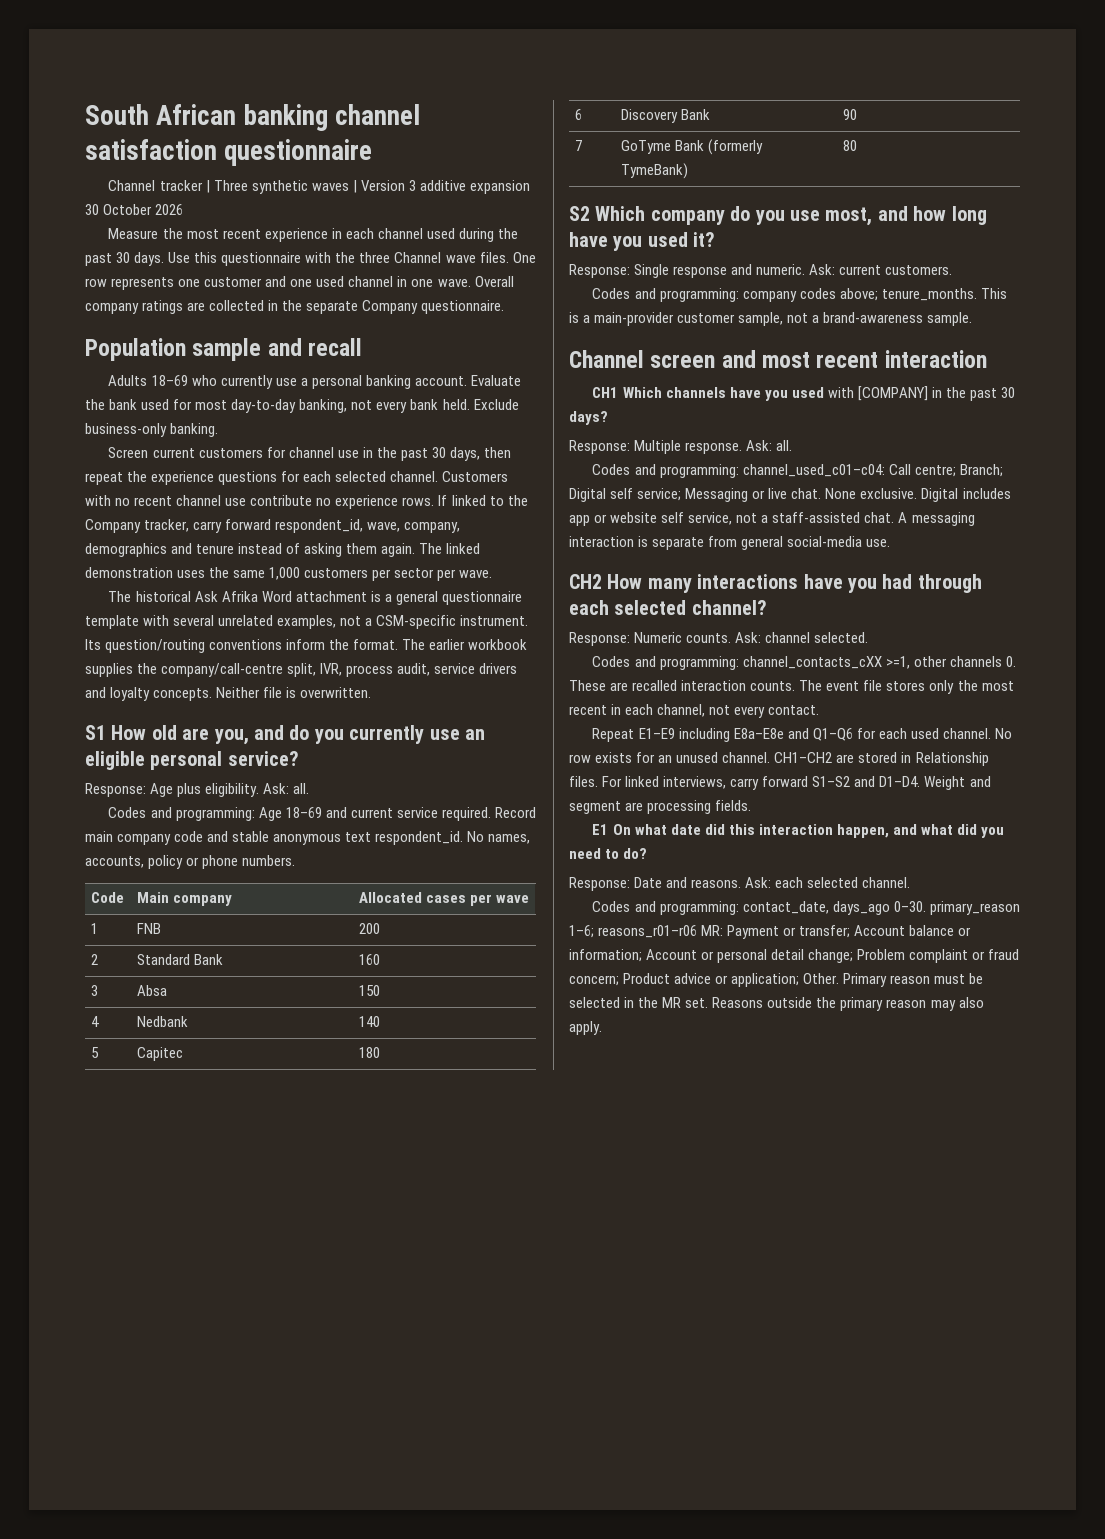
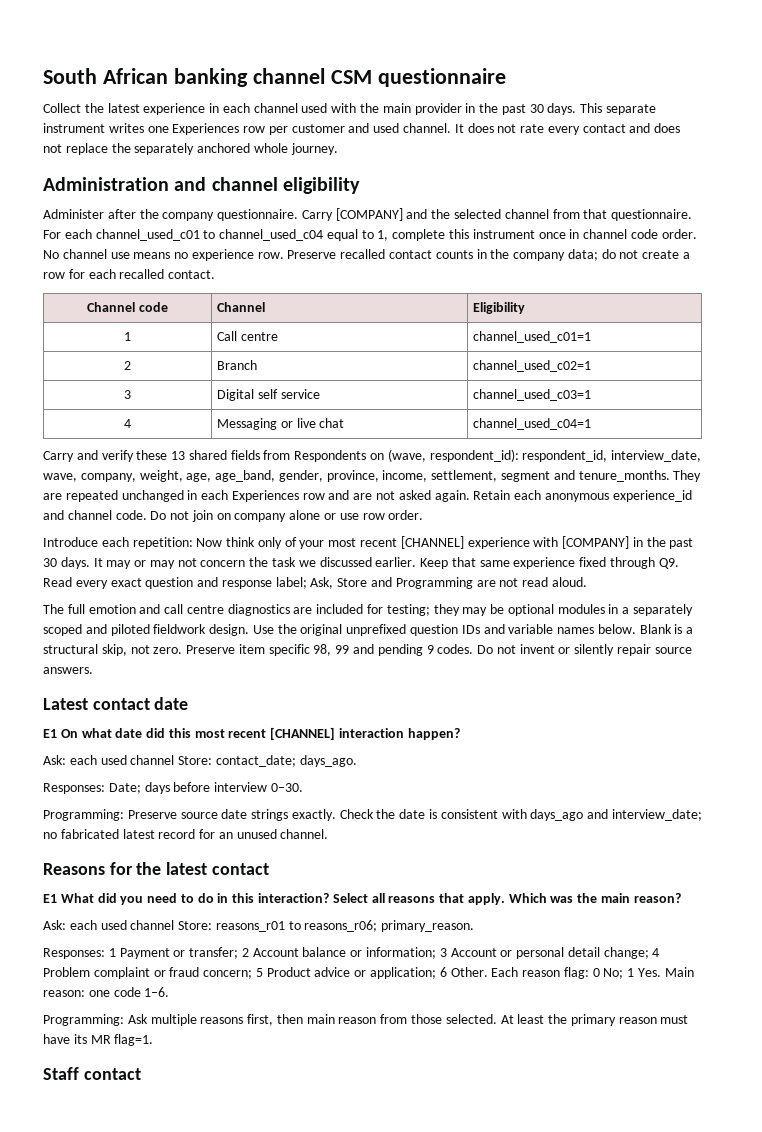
- South African banking channel satisfaction questionnaire
+ South African banking channel CSM questionnaire
- Channel tracker | Three synthetic waves | Version 3 additive expansion 30 October 2026
- Measure the most recent experience in each channel used during the past 30 days. Use this questionnaire with the three Channel wave files. One row represents one customer and one used channel in one wave. Overall company ratings are collected in the separate Company questionnaire.
- Population sample and recall
- Adults 18–69 who currently use a personal banking account. Evaluate the bank used for most day-to-day banking, not every bank held. Exclude business-only banking.
- Screen current customers for channel use in the past 30 days, then repeat the experience questions for each selected channel. Customers with no recent channel use contribute no experience rows. If linked to the Company tracker, carry forward respondent_id, wave, company, demographics and tenure instead of asking them again. The linked demonstration uses the same 1,000 customers per sector per wave.
- The historical Ask Afrika Word attachment is a general questionnaire template with several unrelated examples, not a CSM-specific instrument. Its question/routing conventions inform the format. The earlier workbook supplies the company/call-centre split, IVR, process audit, service drivers and loyalty concepts. Neither file is overwritten.
- S1 How old are you, and do you currently use an eligible personal service?
- Response: Age plus eligibility. Ask: all.
- Codes and programming: Age 18–69 and current service required. Record main company code and stable anonymous text respondent_id. No names, accounts, policy or phone numbers.
- Code | Main company | Allocated cases per wave
- 1 | FNB | 200
- 2 | Standard Bank | 160
- 3 | Absa | 150
- 4 | Nedbank | 140
- 5 | Capitec | 180
- 6 | Discovery Bank | 90
- 7 | GoTyme Bank (formerly TymeBank) | 80
- S2 Which company do you use most, and how long have you used it?
- Response: Single response and numeric. Ask: current customers.
- Codes and programming: company codes above; tenure_months. This is a main-provider customer sample, not a brand-awareness sample.
- Channel screen and most recent interaction
- CH1 Which channels have you used with [COMPANY] in the past 30 days?
- Response: Multiple response. Ask: all.
- Codes and programming: channel_used_c01–c04: Call centre; Branch; Digital self service; Messaging or live chat. None exclusive. Digital includes app or website self service, not a staff-assisted chat. A messaging interaction is separate from general social-media use.
- CH2 How many interactions have you had through each selected channel?
- Response: Numeric counts. Ask: channel selected.
- Codes and programming: channel_contacts_cXX >=1, other channels 0. These are recalled interaction counts. The event file stores only the most recent in each channel, not every contact.
- Repeat E1–E9 including E8a–E8e and Q1–Q6 for each used channel. No row exists for an unused channel. CH1–CH2 are stored in Relationship files. For linked interviews, carry forward S1–S2 and D1–D4. Weight and segment are processing fields.
+ Collect the latest experience in each channel used with the main provider in the past 30 days. This separate instrument writes one Experiences row per customer and used channel. It does not rate every contact and does not replace the separately anchored whole journey.
+ Administration and channel eligibility
+ Administer after the company questionnaire. Carry [COMPANY] and the selected channel from that questionnaire. For each channel_used_c01 to channel_used_c04 equal to 1, complete this instrument once in channel code order. No channel use means no experience row. Preserve recalled contact counts in the company data; do not create a row for each recalled contact.
+ Channel code | Channel | Eligibility
+ 1 | Call centre | channel_used_c01=1
+ 2 | Branch | channel_used_c02=1
+ 3 | Digital self service | channel_used_c03=1
+ 4 | Messaging or live chat | channel_used_c04=1
+ Carry and verify these 13 shared fields from Respondents on (wave, respondent_id): respondent_id, interview_date, wave, company, weight, age, age_band, gender, province, income, settlement, segment and tenure_months. They are repeated unchanged in each Experiences row and are not asked again. Retain each anonymous experience_id and channel code. Do not join on company alone or use row order.
+ Introduce each repetition: Now think only of your most recent [CHANNEL] experience with [COMPANY] in the past 30 days. It may or may not concern the task we discussed earlier. Keep that same experience fixed through Q9. Read every exact question and response label; Ask, Store and Programming are not read aloud.
+ The full emotion and call centre diagnostics are included for testing; they may be optional modules in a separately scoped and piloted fieldwork design. Use the original unprefixed question IDs and variable names below. Blank is a structural skip, not zero. Preserve item specific 98, 99 and pending 9 codes. Do not invent or silently repair source answers.
+ Latest contact date
- E1 On what date did this interaction happen, and what did you need to do?
- Response: Date and reasons. Ask: each selected channel.
- Codes and programming: contact_date, days_ago 0–30. primary_reason 1–6; reasons_r01–r06 MR: Payment or transfer; Account balance or information; Account or personal detail change; Problem complaint or fraud concern; Product advice or application; Other. Primary reason must be selected in the MR set. Reasons outside the primary reason may also apply.
+ E1 On what date did this most recent [CHANNEL] interaction happen?
+ Ask: each used channel Store: contact_date; days_ago.
+ Responses: Date; days before interview 0–30.
+ Programming: Preserve source date strings exactly. Check the date is consistent with days_ago and interview_date; no fabricated latest record for an unused channel.
+ Reasons for the latest contact
+ E1 What did you need to do in this interaction? Select all reasons that apply. Which was the main reason?
+ Ask: each used channel Store: reasons_r01 to reasons_r06; primary_reason.
+ Responses: 1 Payment or transfer; 2 Account balance or information; 3 Account or personal detail change; 4 Problem complaint or fraud concern; 5 Product advice or application; 6 Other. Each reason flag: 0 No; 1 Yes. Main reason: one code 1–6.
+ Programming: Ask multiple reasons first, then main reason from those selected. At least the primary reason must have its MR flag=1.
+ Staff contact

